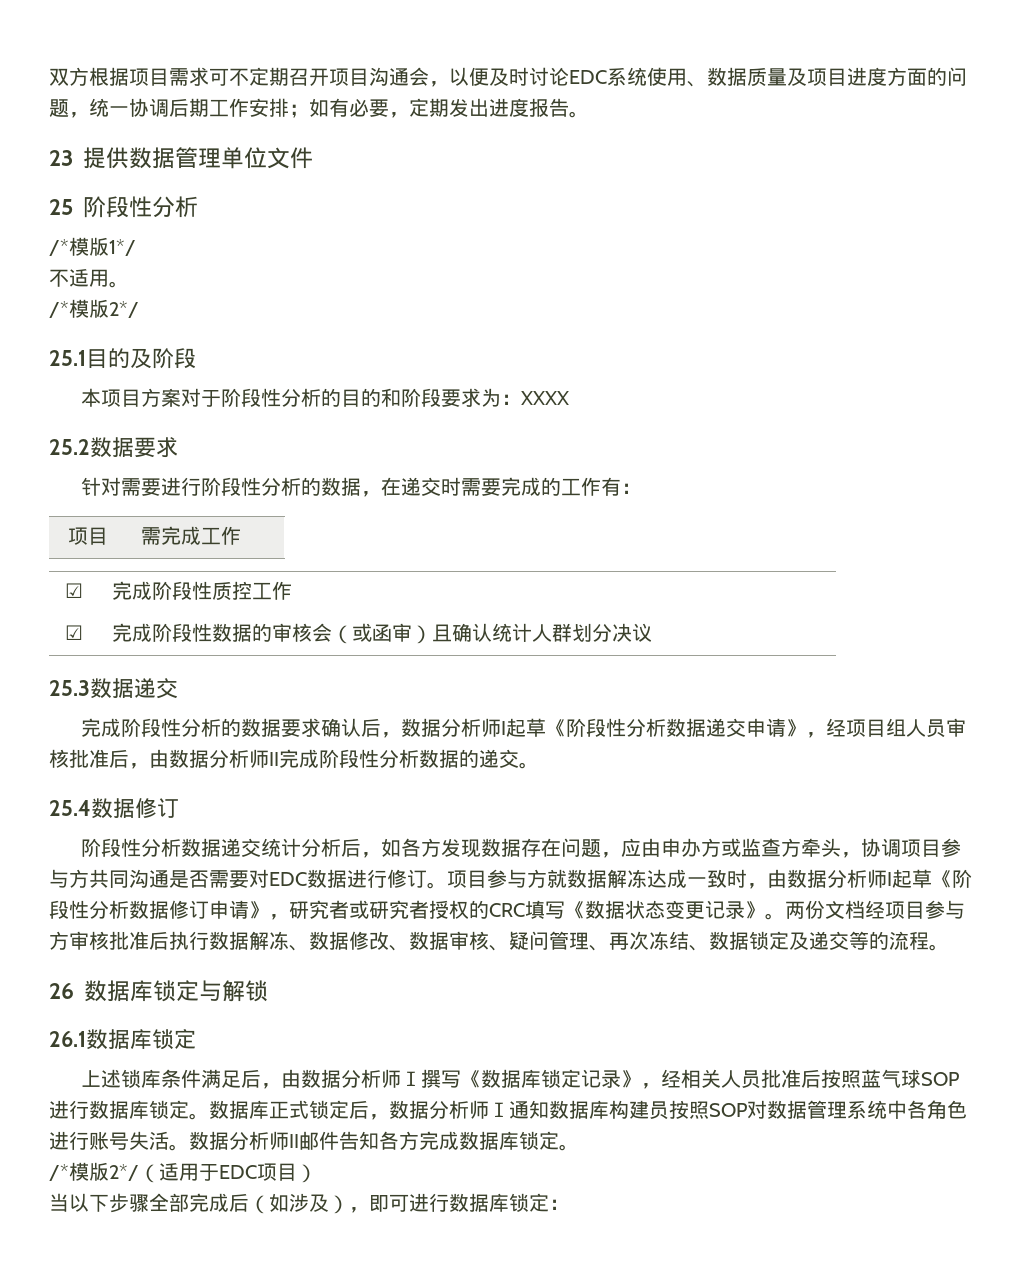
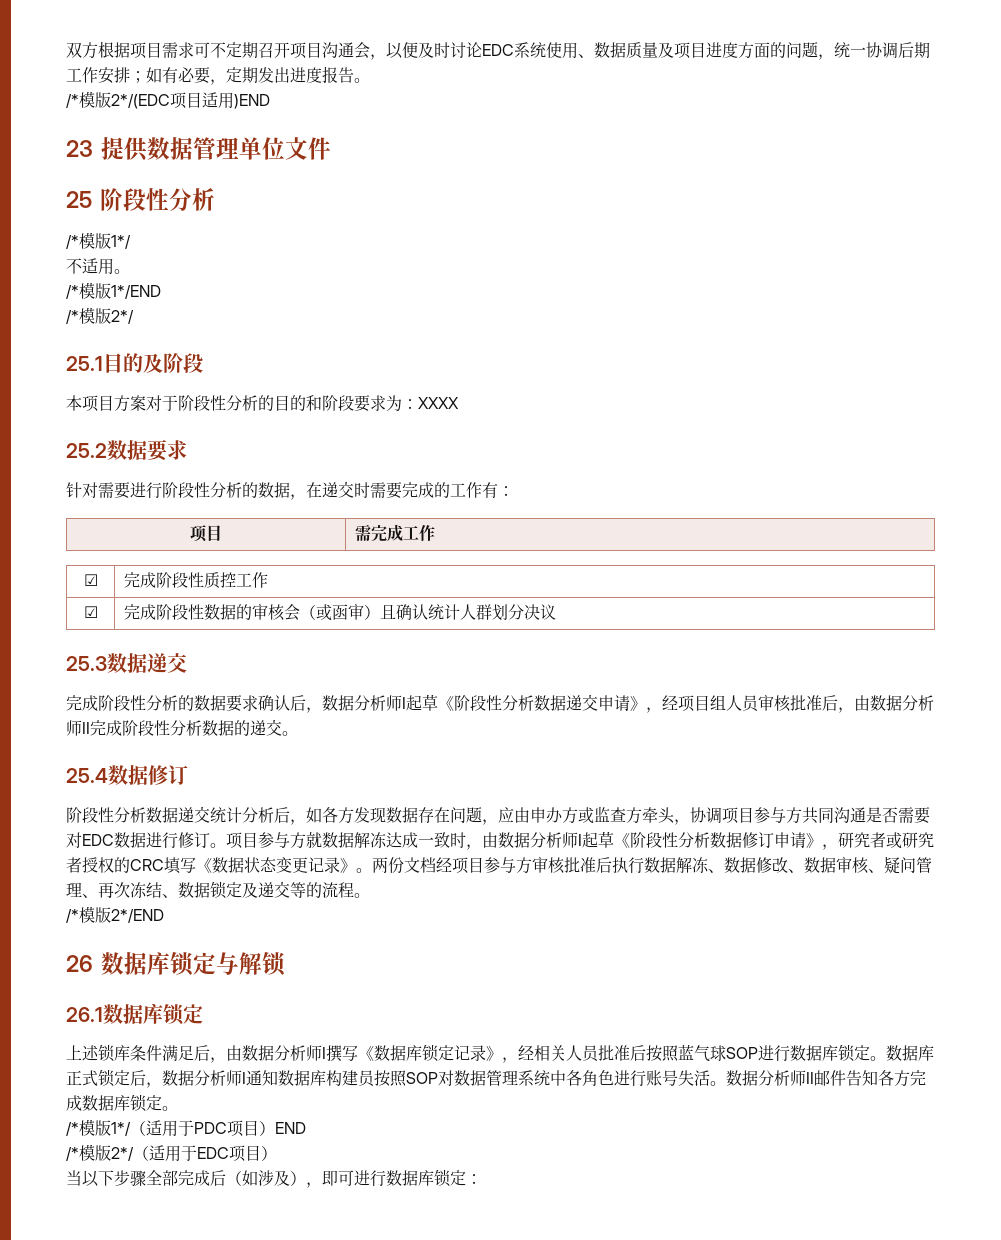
+ /*模版2*/(EDC项目适用)END
+ /*模版1*/END
+ /*模版2*/END
+ /*模版1*/（适用于PDC项目）END

